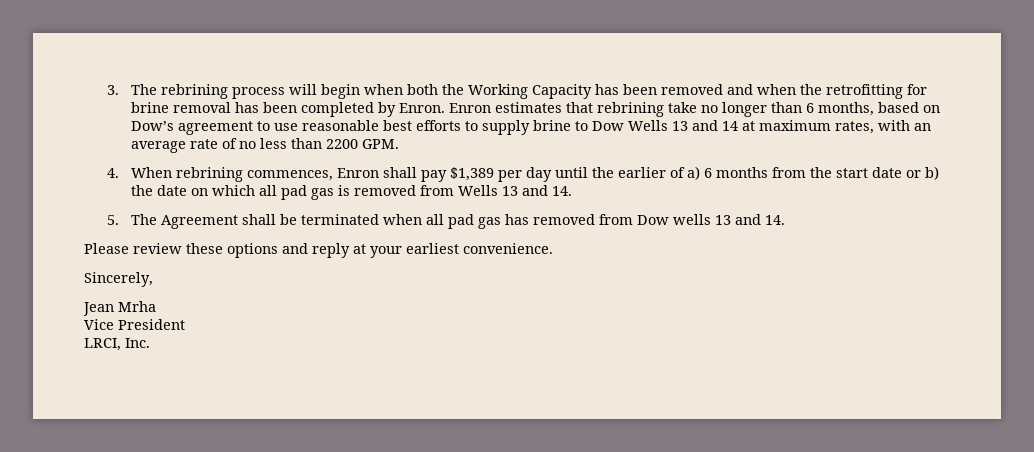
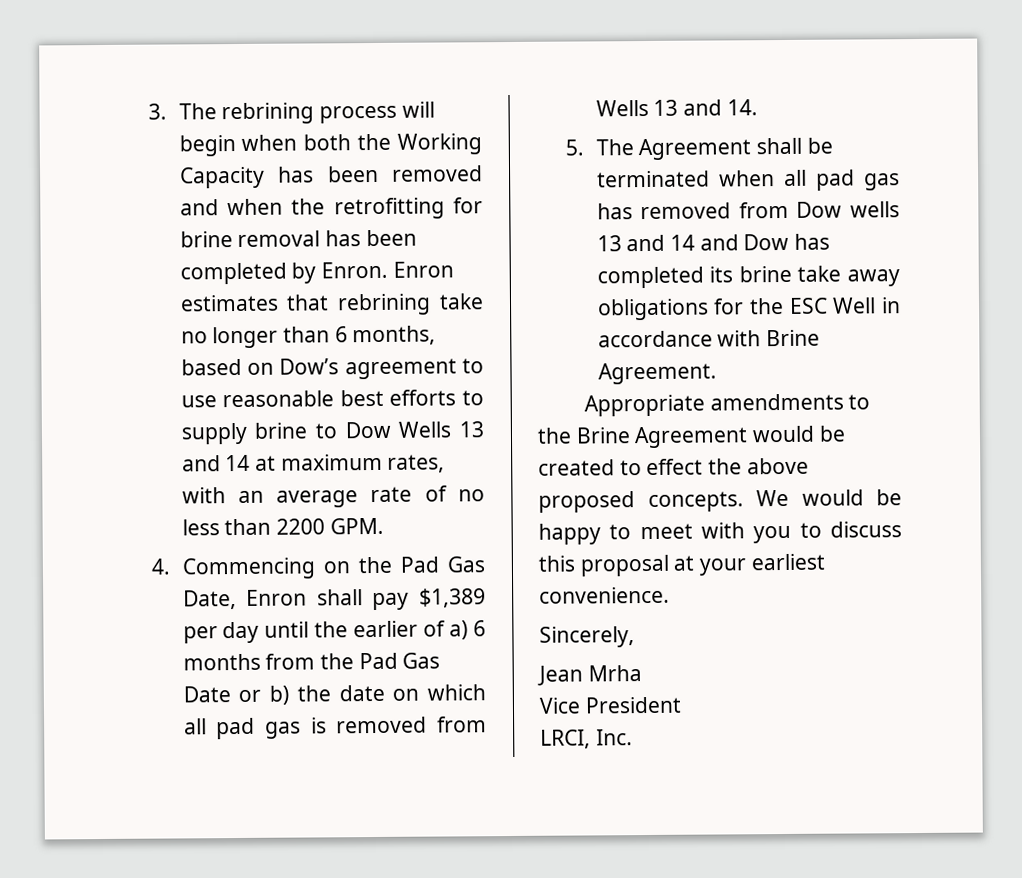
- 4. When rebrining commences, Enron shall pay $1,389 per day until the earlier of a) 6 months from the start date or b) the date on which all pad gas is removed from Wells 13 and 14.
+ 4. Commencing on the Pad Gas Date, Enron shall pay $1,389 per day until the earlier of a) 6 months from the Pad Gas Date or b) the date on which all pad gas is removed from Wells 13 and 14.
- 5. The Agreement shall be terminated when all pad gas has removed from Dow wells 13 and 14.
- Please review these options and reply at your earliest convenience.
+ 5. The Agreement shall be terminated when all pad gas has removed from Dow wells 13 and 14 and Dow has completed its brine take away obligations for the ESC Well in accordance with Brine Agreement.
+ Appropriate amendments to the Brine Agreement would be created to effect the above proposed concepts. We would be happy to meet with you to discuss this proposal at your earliest convenience.

